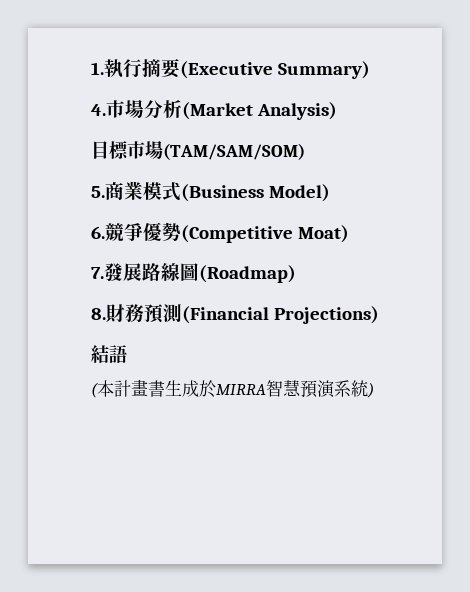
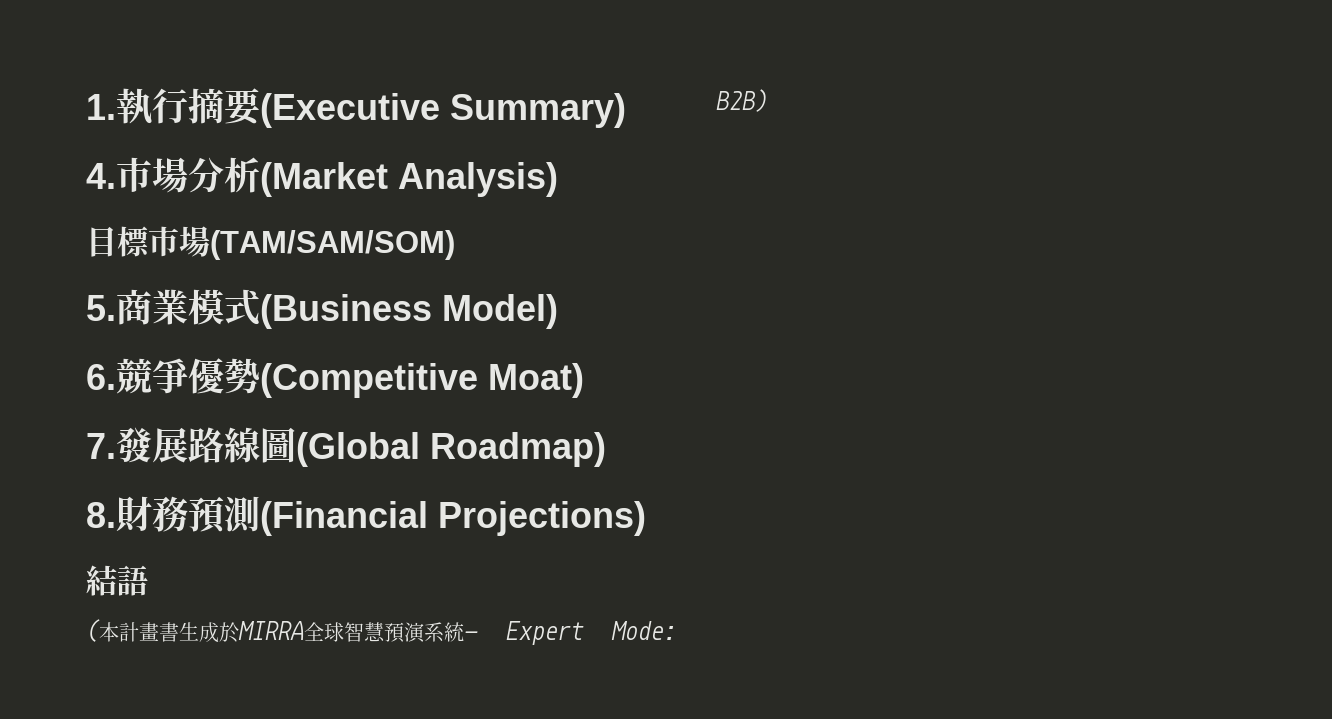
- 7.發展路線圖(Roadmap)
+ 7.發展路線圖(Global Roadmap)
- (本計畫書生成於MIRRA智慧預演系統)
+ (本計畫書生成於MIRRA全球智慧預演系統- Expert Mode: B2B)

